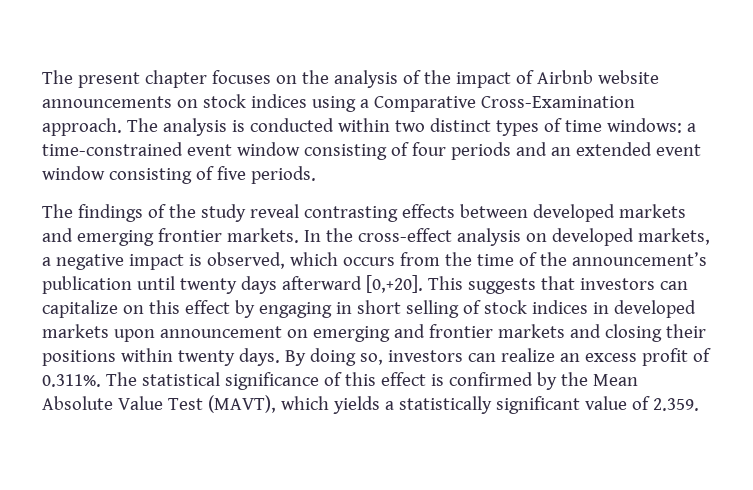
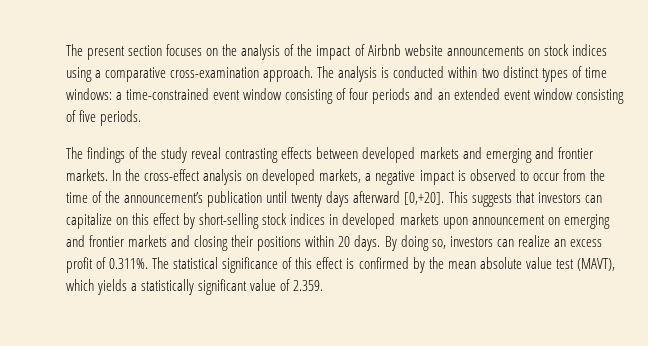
- The present chapter focuses on the analysis of the impact of Airbnb website announcements on stock indices using a Comparative Cross-Examination approach.
+ The present section focuses on the analysis of the impact of Airbnb website announcements on stock indices using a comparative cross-examination approach.
- The findings of the study reveal contrasting effects between developed markets and emerging frontier markets.
+ The findings of the study reveal contrasting effects between developed markets and emerging and frontier markets.
- In the cross-effect analysis on developed markets, a negative impact is observed, which occurs from the time of the announcement’s publication until twenty days afterward [0,+20].
+ In the cross-effect analysis on developed markets, a negative impact is observed to occur from the time of the announcement’s publication until twenty days afterward [0,+20].
- This suggests that investors can capitalize on this effect by engaging in short selling of stock indices in developed markets upon announcement on emerging and frontier markets and closing their positions within twenty days.
+ This suggests that investors can capitalize on this effect by short-selling stock indices in developed markets upon announcement on emerging and frontier markets and closing their positions within 20 days.
- By doing so, investors can realize an excess profit of 0.311%. The statistical significance of this effect is confirmed by the Mean Absolute Value Test (MAVT), which yields a statistically significant value of 2.359.
+ By doing so, investors can realize an excess profit of 0.311%. The statistical significance of this effect is confirmed by the mean absolute value test (MAVT), which yields a statistically significant value of 2.359.

